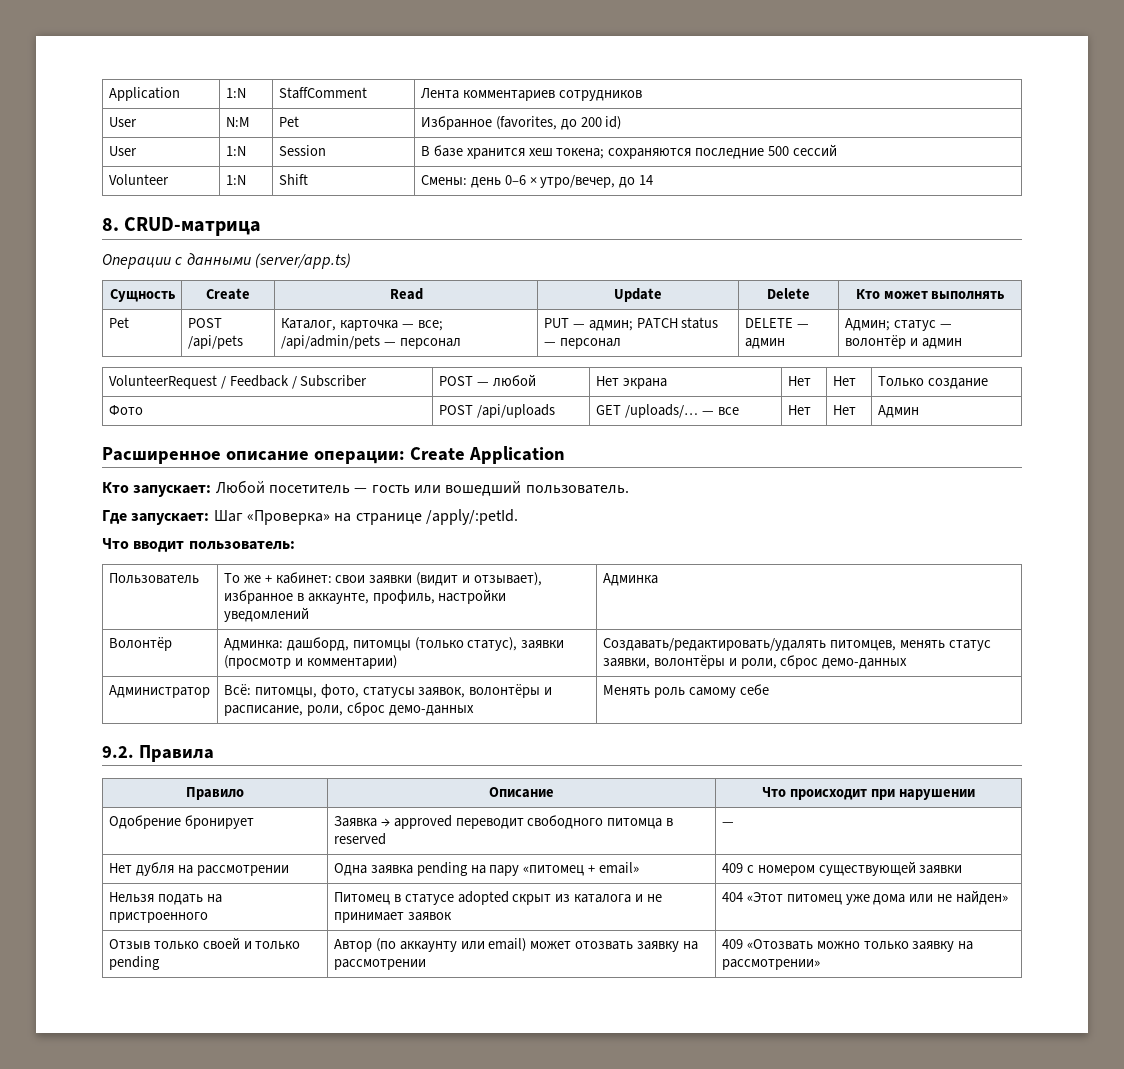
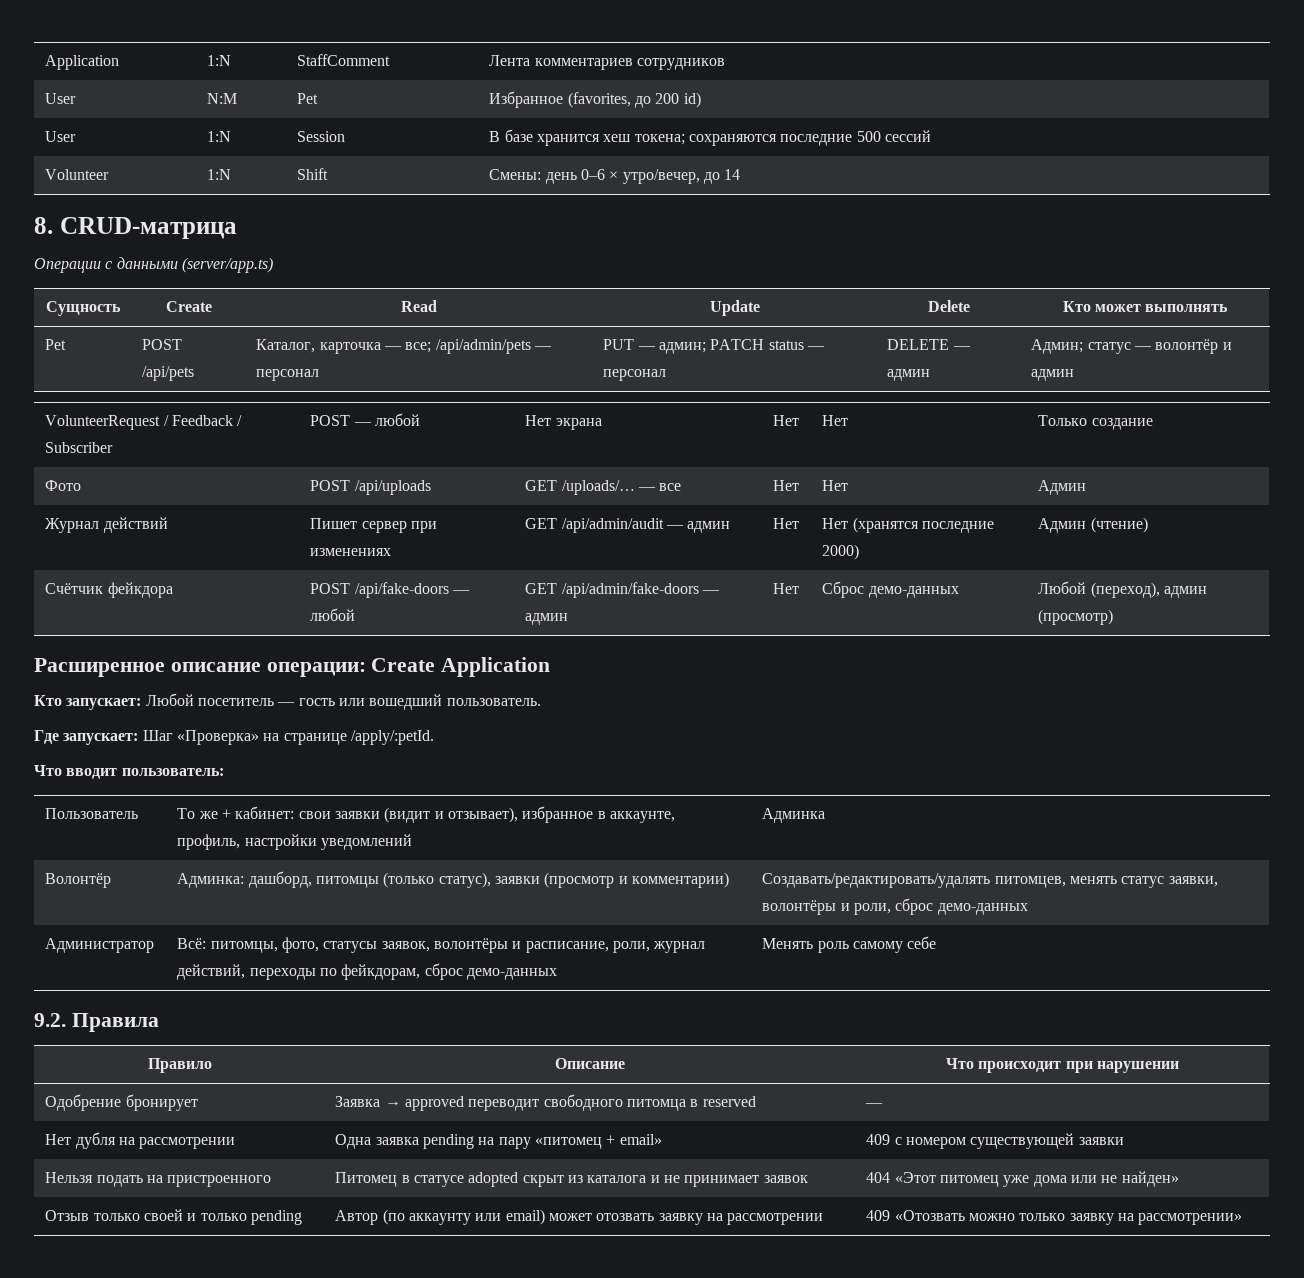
+ Журнал действий | Пишет сервер при изменениях | GET /api/admin/audit — админ | Нет | Нет (хранятся последние 2000) | Админ (чтение)
+ Счётчик фейкдора | POST /api/fake-doors — любой | GET /api/admin/fake-doors — админ | Нет | Сброс демо-данных | Любой (переход), админ (просмотр)
- Администратор | Всё: питомцы, фото, статусы заявок, волонтёры и расписание, роли, сброс демо-данных | Менять роль самому себе
+ Администратор | Всё: питомцы, фото, статусы заявок, волонтёры и расписание, роли, журнал действий, переходы по фейкдорам, сброс демо-данных | Менять роль самому себе

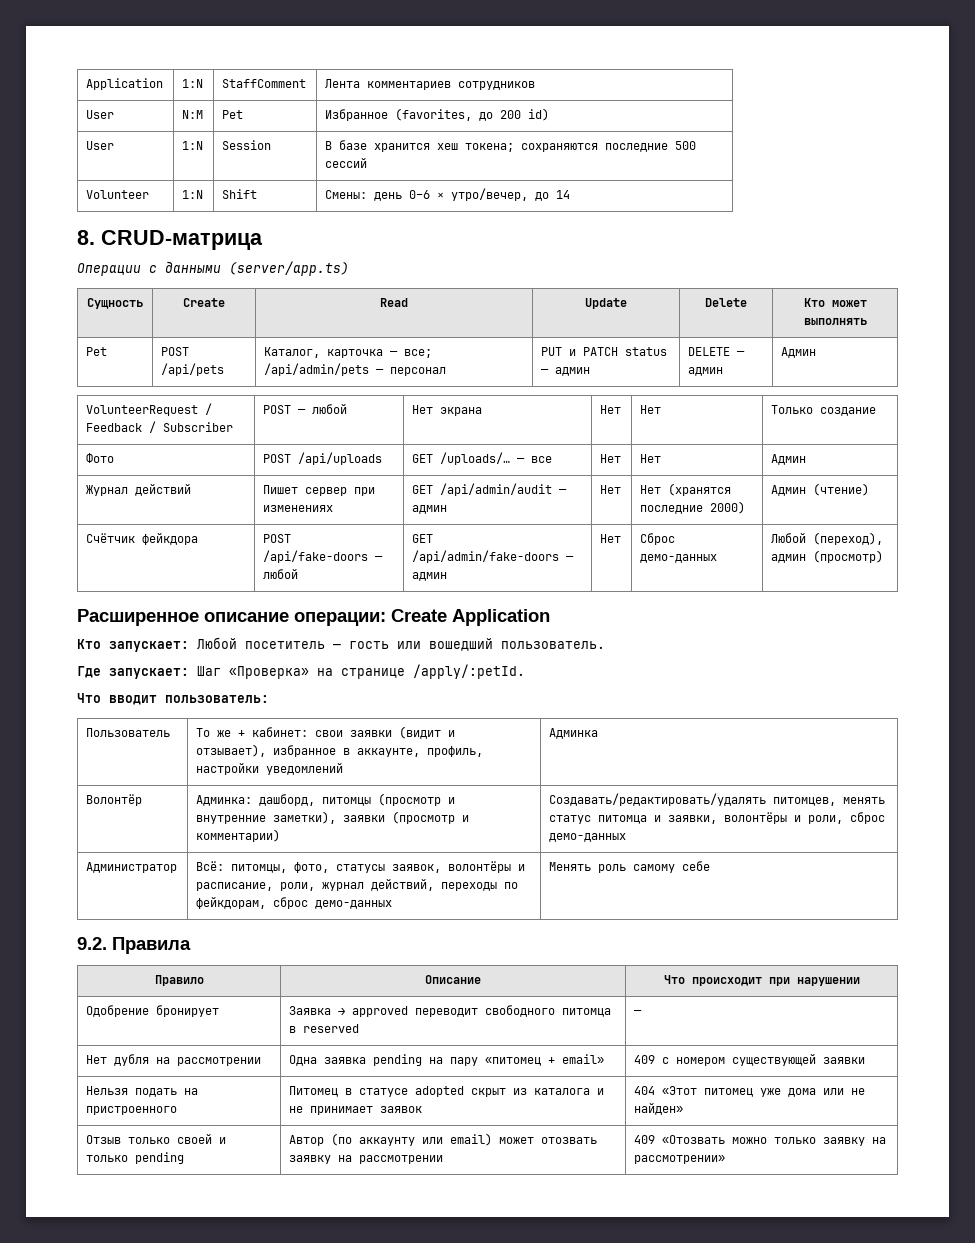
- Pet | POST /api/pets | Каталог, карточка — все; /api/admin/pets — персонал | PUT — админ; PATCH status — персонал | DELETE — админ | Админ; статус — волонтёр и админ
+ Pet | POST /api/pets | Каталог, карточка — все; /api/admin/pets — персонал | PUT и PATCH status — админ | DELETE — админ | Админ
- Волонтёр | Админка: дашборд, питомцы (только статус), заявки (просмотр и комментарии) | Создавать/редактировать/удалять питомцев, менять статус заявки, волонтёры и роли, сброс демо-данных
+ Волонтёр | Админка: дашборд, питомцы (просмотр и внутренние заметки), заявки (просмотр и комментарии) | Создавать/редактировать/удалять питомцев, менять статус питомца и заявки, волонтёры и роли, сброс демо-данных

